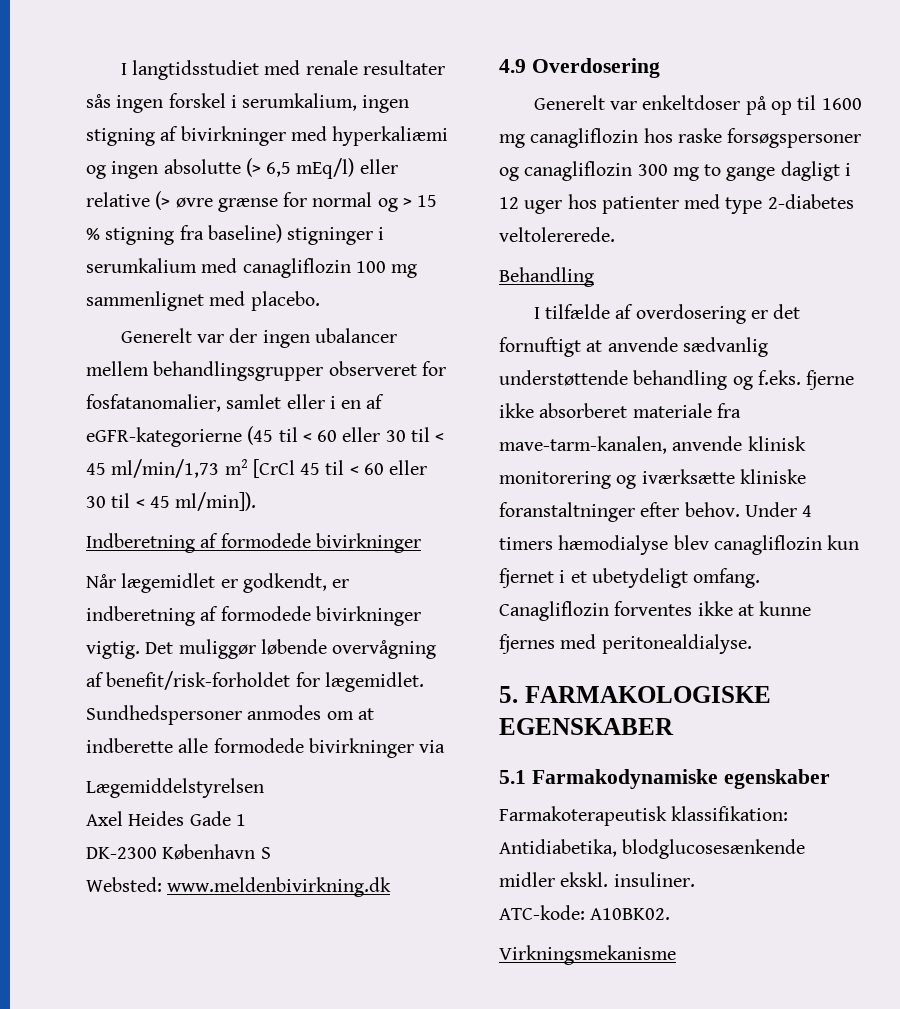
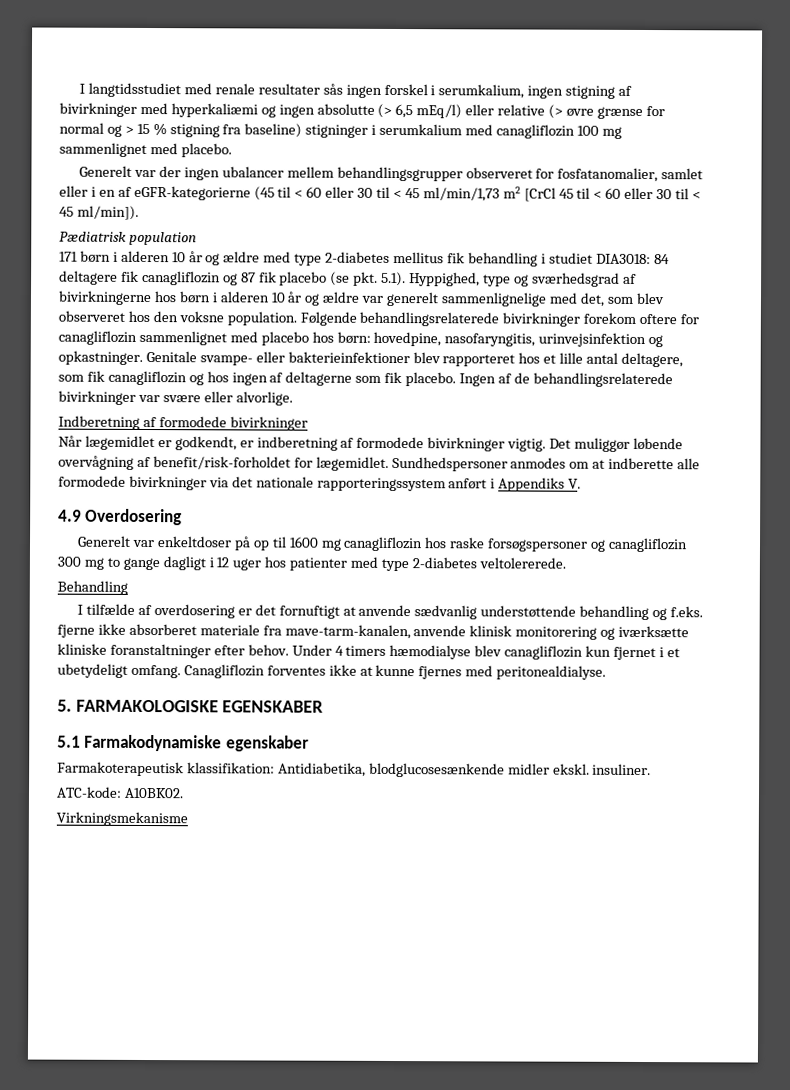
+ Pædiatrisk population
+ 171 børn i alderen 10 år og ældre med type 2-diabetes mellitus fik behandling i studiet DIA3018: 84 deltagere fik canagliflozin og 87 fik placebo (se pkt. 5.1). Hyppighed, type og sværhedsgrad af bivirkningerne hos børn i alderen 10 år og ældre var generelt sammenlignelige med det, som blev observeret hos den voksne population. Følgende behandlingsrelaterede bivirkninger forekom oftere for canagliflozin sammenlignet med placebo hos børn: hovedpine, nasofaryngitis, urinvejsinfektion og opkastninger. Genitale svampe- eller bakterieinfektioner blev rapporteret hos et lille antal deltagere, som fik canagliflozin og hos ingen af deltagerne som fik placebo. Ingen af de behandlingsrelaterede bivirkninger var svære eller alvorlige.
- Sundhedspersoner anmodes om at indberette alle formodede bivirkninger via
- Lægemiddelstyrelsen
- Axel Heides Gade 1
- DK-2300 København S
- Websted: www.meldenbivirkning.dk
+ Sundhedspersoner anmodes om at indberette alle formodede bivirkninger via det nationale rapporteringssystem anført i Appendiks V.

